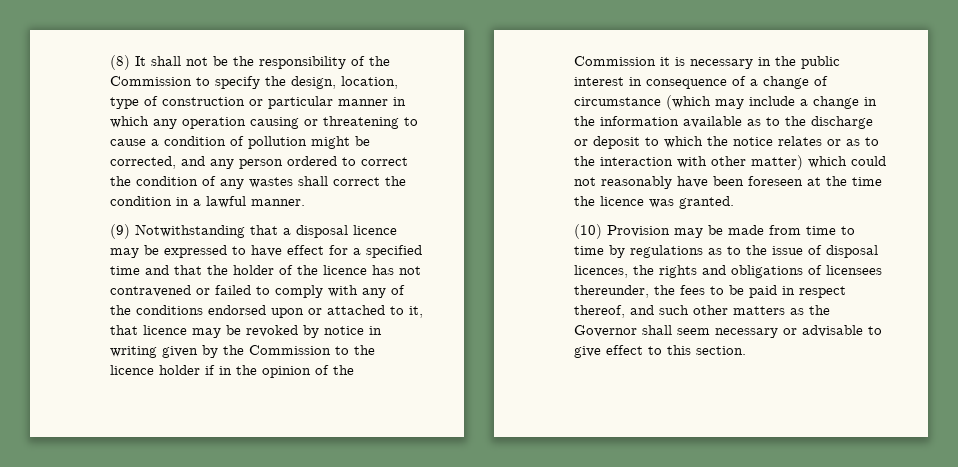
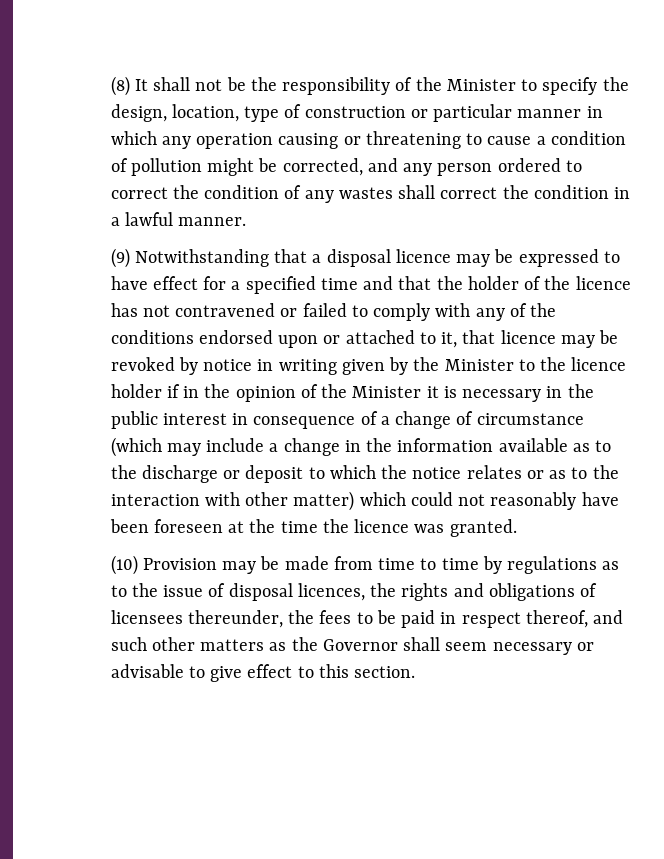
- (8) It shall not be the responsibility of the Commission to specify the design, location, type of construction or particular manner in which any operation causing or threatening to cause a condition of pollution might be corrected, and any person ordered to correct the condition of any wastes shall correct the condition in a lawful manner.
+ (8) It shall not be the responsibility of the Minister to specify the design, location, type of construction or particular manner in which any operation causing or threatening to cause a condition of pollution might be corrected, and any person ordered to correct the condition of any wastes shall correct the condition in a lawful manner.
- (9) Notwithstanding that a disposal licence may be expressed to have effect for a specified time and that the holder of the licence has not contravened or failed to comply with any of the conditions endorsed upon or attached to it, that licence may be revoked by notice in writing given by the Commission to the licence holder if in the opinion of the Commission it is necessary in the public interest in consequence of a change of circumstance (which may include a change in the information available as to the discharge or deposit to which the notice relates or as to the interaction with other matter) which could not reasonably have been foreseen at the time the licence was granted.
+ (9) Notwithstanding that a disposal licence may be expressed to have effect for a specified time and that the holder of the licence has not contravened or failed to comply with any of the conditions endorsed upon or attached to it, that licence may be revoked by notice in writing given by the Minister to the licence holder if in the opinion of the Minister it is necessary in the public interest in consequence of a change of circumstance (which may include a change in the information available as to the discharge or deposit to which the notice relates or as to the interaction with other matter) which could not reasonably have been foreseen at the time the licence was granted.

